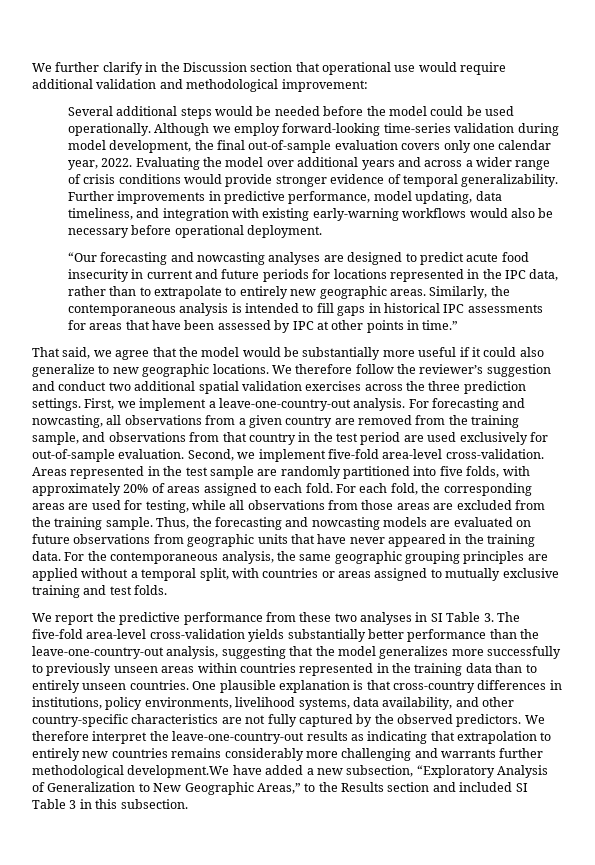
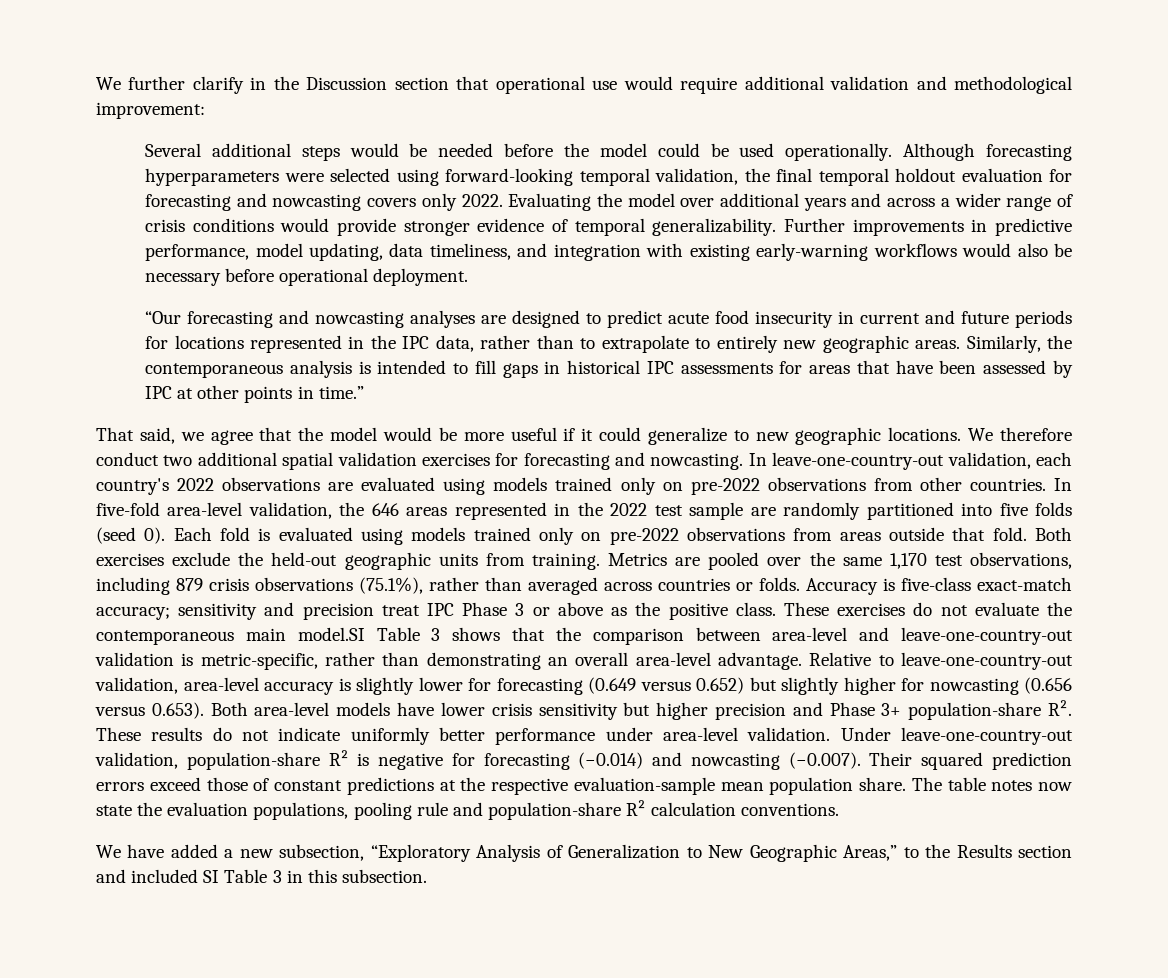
- Although we employ forward-looking time-series validation during model development, the final out-of-sample evaluation covers only one calendar year, 2022.
+ Although forecasting hyperparameters were selected using forward-looking temporal validation, the final temporal holdout evaluation for forecasting and nowcasting covers only 2022.
- That said, we agree that the model would be substantially more useful if it could also generalize to new geographic locations.
+ That said, we agree that the model would be more useful if it could generalize to new geographic locations.
- We therefore follow the reviewer’s suggestion and conduct two additional spatial validation exercises across the three prediction settings. First, we implement a leave-one-country-out analysis. For forecasting and nowcasting, all observations from a given country are removed from the training sample, and observations from that country in the test period are used exclusively for out-of-sample evaluation. Second, we implement five-fold area-level cross-validation. Areas represented in the test sample are randomly partitioned into five folds, with approximately 20% of areas assigned to each fold. For each fold, the corresponding areas are used for testing, while all observations from those areas are excluded from the training sample. Thus, the forecasting and nowcasting models are evaluated on future observations from geographic units that have never appeared in the training data. For the contemporaneous analysis, the same geographic grouping principles are applied without a temporal split, with countries or areas assigned to mutually exclusive training and test folds.
- We report the predictive performance from these two analyses in SI Table 3. The five-fold area-level cross-validation yields substantially better performance than the leave-one-country-out analysis, suggesting that the model generalizes more successfully to previously unseen areas within countries represented in the training data than to entirely unseen countries. One plausible explanation is that cross-country differences in institutions, policy environments, livelihood systems, data availability, and other country-specific characteristics are not fully captured by the observed predictors. We therefore interpret the leave-one-country-out results as indicating that extrapolation to entirely new countries remains considerably more challenging and warrants further methodological development.We have added a new subsection, “Exploratory Analysis of Generalization to New Geographic Areas,” to the Results section and included SI Table 3 in this subsection.
+ We therefore conduct two additional spatial validation exercises for forecasting and nowcasting. In leave-one-country-out validation, each country's 2022 observations are evaluated using models trained only on pre-2022 observations from other countries. In five-fold area-level validation, the 646 areas represented in the 2022 test sample are randomly partitioned into five folds (seed 0). Each fold is evaluated using models trained only on pre-2022 observations from areas outside that fold. Both exercises exclude the held-out geographic units from training. Metrics are pooled over the same 1,170 test observations, including 879 crisis observations (75.1%), rather than averaged across countries or folds. Accuracy is five-class exact-match accuracy; sensitivity and precision treat IPC Phase 3 or above as the positive class. These exercises do not evaluate the contemporaneous main model.SI Table 3 shows that the comparison between area-level and leave-one-country-out validation is metric-specific, rather than demonstrating an overall area-level advantage. Relative to leave-one-country-out validation, area-level accuracy is slightly lower for forecasting (0.649 versus 0.652) but slightly higher for nowcasting (0.656 versus 0.653). Both area-level models have lower crisis sensitivity but higher precision and Phase 3+ population-share R². These results do not indicate uniformly better performance under area-level validation. Under leave-one-country-out validation, population-share R² is negative for forecasting (−0.014) and nowcasting (−0.007). Their squared prediction errors exceed those of constant predictions at the respective evaluation-sample mean population share. The table notes now state the evaluation populations, pooling rule and population-share R² calculation conventions.
+ We have added a new subsection, “Exploratory Analysis of Generalization to New Geographic Areas,” to the Results section and included SI Table 3 in this subsection.

